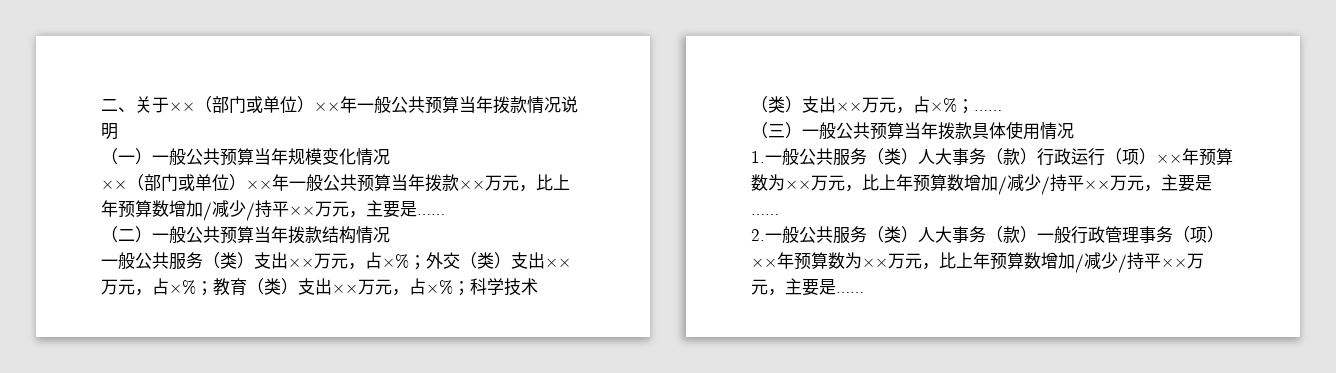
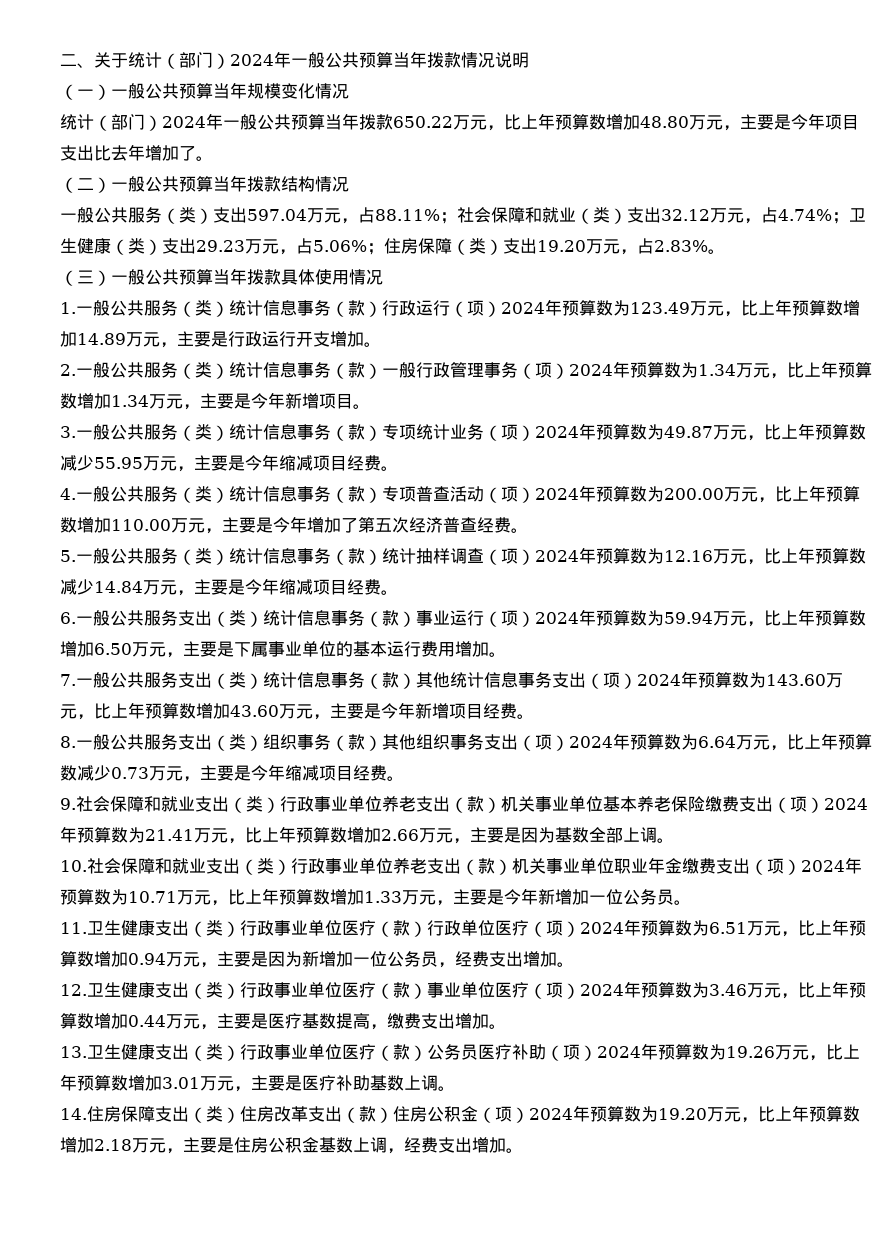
- 二、关于××（部门或单位）××年一般公共预算当年拨款情况说明
+ 二、关于统计（部门）2024年一般公共预算当年拨款情况说明
- ××（部门或单位）××年一般公共预算当年拨款××万元，比上年预算数增加/减少/持平××万元，主要是……
+ 统计（部门）2024年一般公共预算当年拨款650.22万元，比上年预算数增加48.80万元，主要是今年项目支出比去年增加了。
- 一般公共服务（类）支出××万元，占×%；外交（类）支出××万元，占×%；教育（类）支出××万元，占×%；科学技术（类）支出××万元，占×%；……
+ 一般公共服务（类）支出597.04万元，占88.11%；社会保障和就业（类）支出32.12万元，占4.74%；卫生健康（类）支出29.23万元，占5.06%；住房保障（类）支出19.20万元，占2.83%。
- 1.一般公共服务（类）人大事务（款）行政运行（项）××年预算数为××万元，比上年预算数增加/减少/持平××万元，主要是……
+ 1.一般公共服务（类）统计信息事务（款）行政运行（项）2024年预算数为123.49万元，比上年预算数增加14.89万元，主要是行政运行开支增加。
- 2.一般公共服务（类）人大事务（款）一般行政管理事务（项）××年预算数为××万元，比上年预算数增加/减少/持平××万元，主要是……
+ 2.一般公共服务（类）统计信息事务（款）一般行政管理事务（项）2024年预算数为1.34万元，比上年预算数增加1.34万元，主要是今年新增项目。
+ 3.一般公共服务（类）统计信息事务（款）专项统计业务（项）2024年预算数为49.87万元，比上年预算数减少55.95万元，主要是今年缩减项目经费。
+ 4.一般公共服务（类）统计信息事务（款）专项普查活动（项）2024年预算数为200.00万元，比上年预算数增加110.00万元，主要是今年增加了第五次经济普查经费。
+ 5.一般公共服务（类）统计信息事务（款）统计抽样调查（项）2024年预算数为12.16万元，比上年预算数减少14.84万元，主要是今年缩减项目经费。
+ 6.一般公共服务支出（类）统计信息事务（款）事业运行（项）2024年预算数为59.94万元，比上年预算数增加6.50万元，主要是下属事业单位的基本运行费用增加。
+ 7.一般公共服务支出（类）统计信息事务（款）其他统计信息事务支出（项）2024年预算数为143.60万元，比上年预算数增加43.60万元，主要是今年新增项目经费。
+ 8.一般公共服务支出（类）组织事务（款）其他组织事务支出（项）2024年预算数为6.64万元，比上年预算数减少0.73万元，主要是今年缩减项目经费。
+ 9.社会保障和就业支出（类）行政事业单位养老支出（款）机关事业单位基本养老保险缴费支出（项）2024年预算数为21.41万元，比上年预算数增加2.66万元，主要是因为基数全部上调。
+ 10.社会保障和就业支出（类）行政事业单位养老支出（款）机关事业单位职业年金缴费支出（项）2024年预算数为10.71万元，比上年预算数增加1.33万元，主要是今年新增加一位公务员。
+ 11.卫生健康支出（类）行政事业单位医疗（款）行政单位医疗（项）2024年预算数为6.51万元，比上年预算数增加0.94万元，主要是因为新增加一位公务员，经费支出增加。
+ 12.卫生健康支出（类）行政事业单位医疗（款）事业单位医疗（项）2024年预算数为3.46万元，比上年预算数增加0.44万元，主要是医疗基数提高，缴费支出增加。
+ 13.卫生健康支出（类）行政事业单位医疗（款）公务员医疗补助（项）2024年预算数为19.26万元，比上年预算数增加3.01万元，主要是医疗补助基数上调。
+ 14.住房保障支出（类）住房改革支出（款）住房公积金（项）2024年预算数为19.20万元，比上年预算数增加2.18万元，主要是住房公积金基数上调，经费支出增加。

